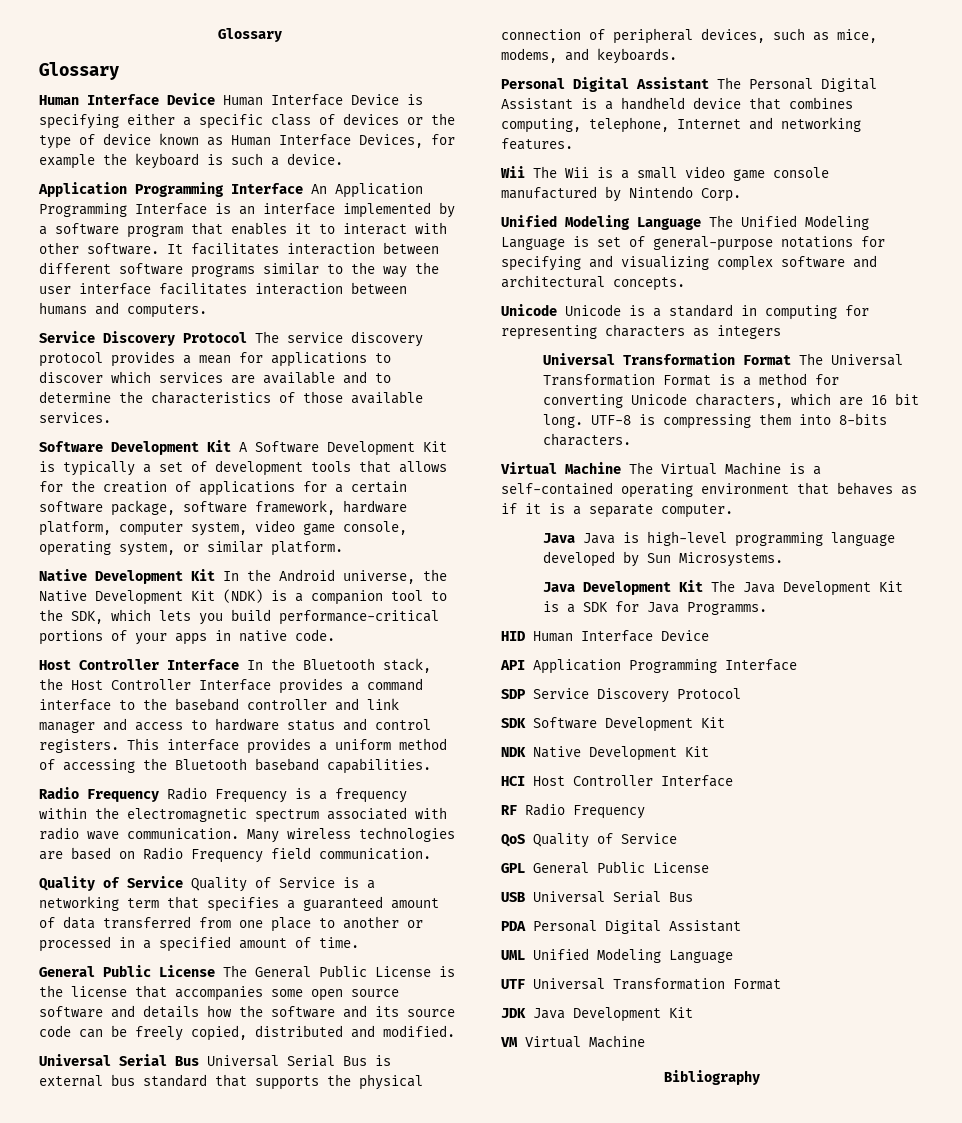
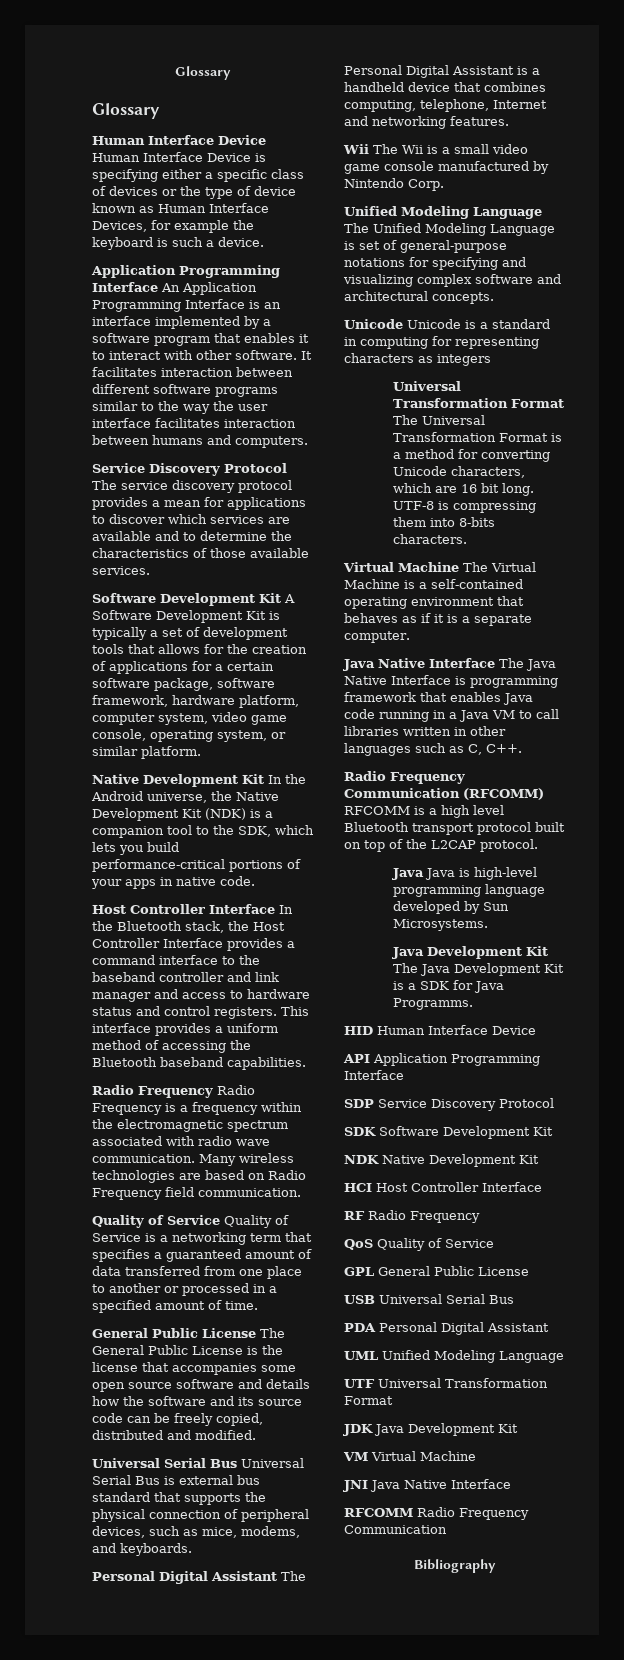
+ Java Native Interface The Java Native Interface is programming framework that enables Java code running in a Java VM to call libraries written in other languages such as C, C++.
+ Radio Frequency Communication (RFCOMM) RFCOMM is a high level Bluetooth transport protocol built on top of the L2CAP protocol.
+ JNI Java Native Interface
+ RFCOMM Radio Frequency Communication

